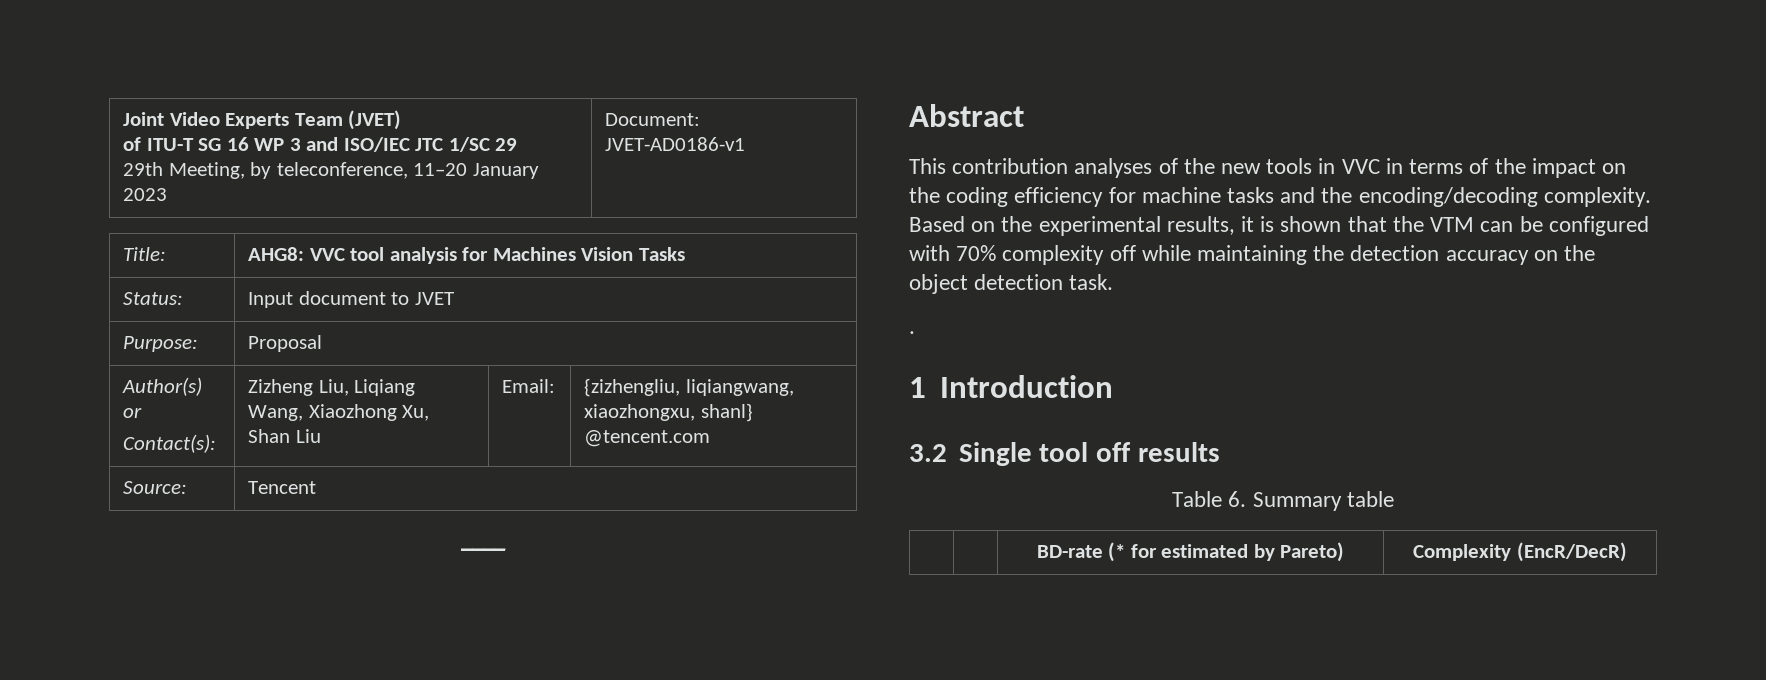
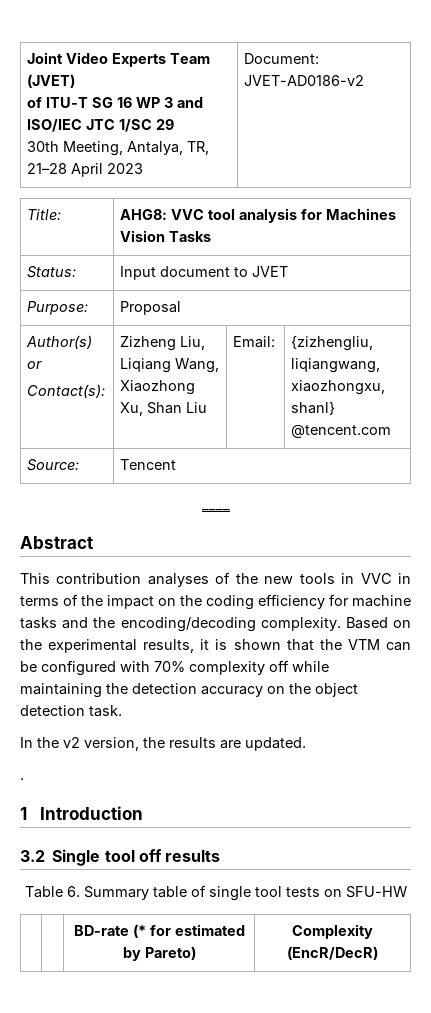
  Joint Video Experts Team (JVET)
  of ITU-T SG 16 WP 3 and ISO/IEC JTC 1/SC 29
- 29th Meeting, by teleconference, 11–20 January 2023 | Document: JVET-AD0186-v1
+ 30th Meeting, Antalya, TR, 21–28 April 2023 | Document: JVET-AD0186-v2
+ In the v2 version, the results are updated.
- Table 6. Summary table
+ Table 6. Summary table of single tool tests on SFU-HW

